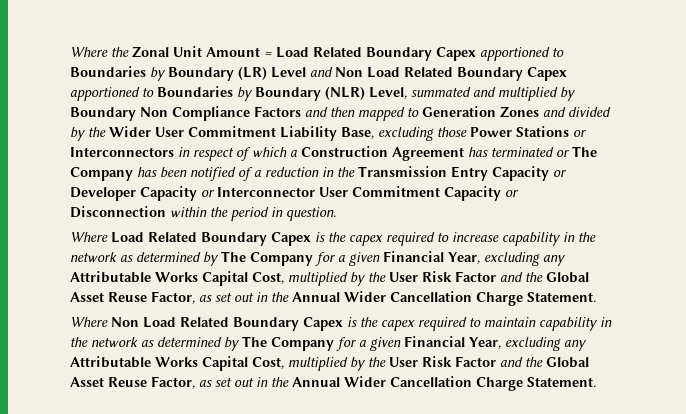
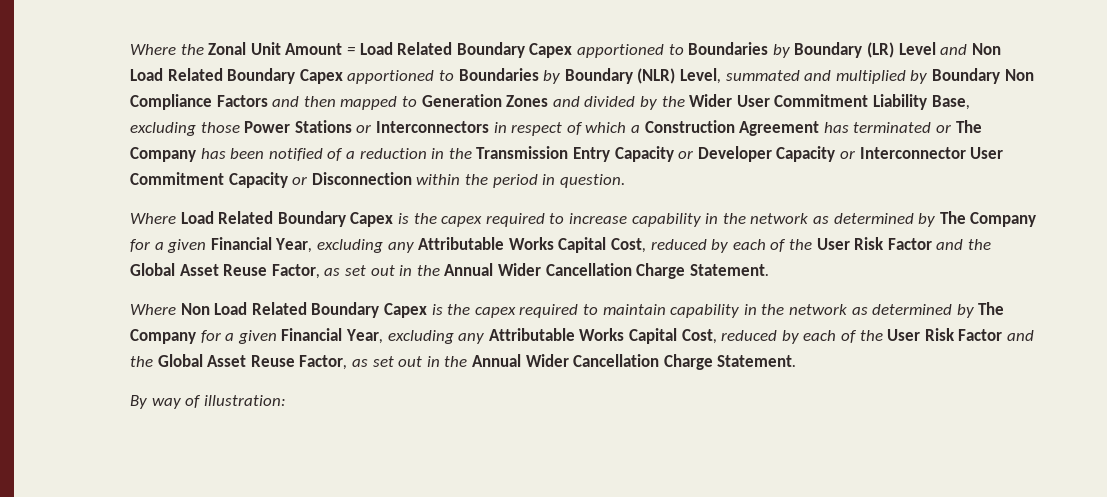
- Where Load Related Boundary Capex is the capex required to increase capability in the network as determined by The Company for a given Financial Year, excluding any Attributable Works Capital Cost, multiplied by the User Risk Factor and the Global Asset Reuse Factor, as set out in the Annual Wider Cancellation Charge Statement.
+ Where Load Related Boundary Capex is the capex required to increase capability in the network as determined by The Company for a given Financial Year, excluding any Attributable Works Capital Cost, reduced by each of the User Risk Factor and the Global Asset Reuse Factor, as set out in the Annual Wider Cancellation Charge Statement.
- Where Non Load Related Boundary Capex is the capex required to maintain capability in the network as determined by The Company for a given Financial Year, excluding any Attributable Works Capital Cost, multiplied by the User Risk Factor and the Global Asset Reuse Factor, as set out in the Annual Wider Cancellation Charge Statement.
+ Where Non Load Related Boundary Capex is the capex required to maintain capability in the network as determined by The Company for a given Financial Year, excluding any Attributable Works Capital Cost, reduced by each of the User Risk Factor and the Global Asset Reuse Factor, as set out in the Annual Wider Cancellation Charge Statement.
+ By way of illustration:

